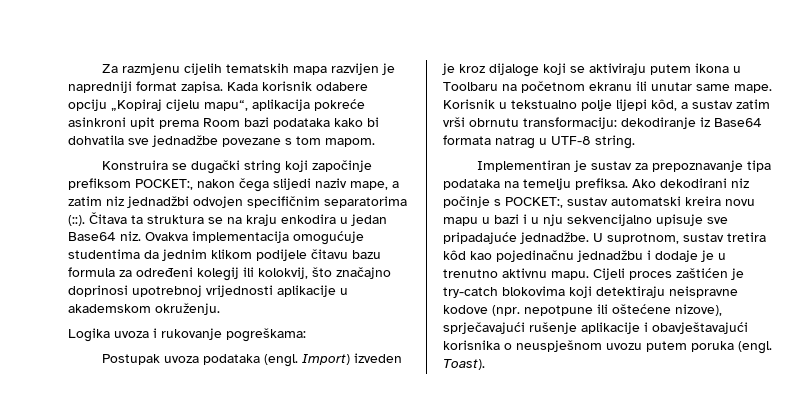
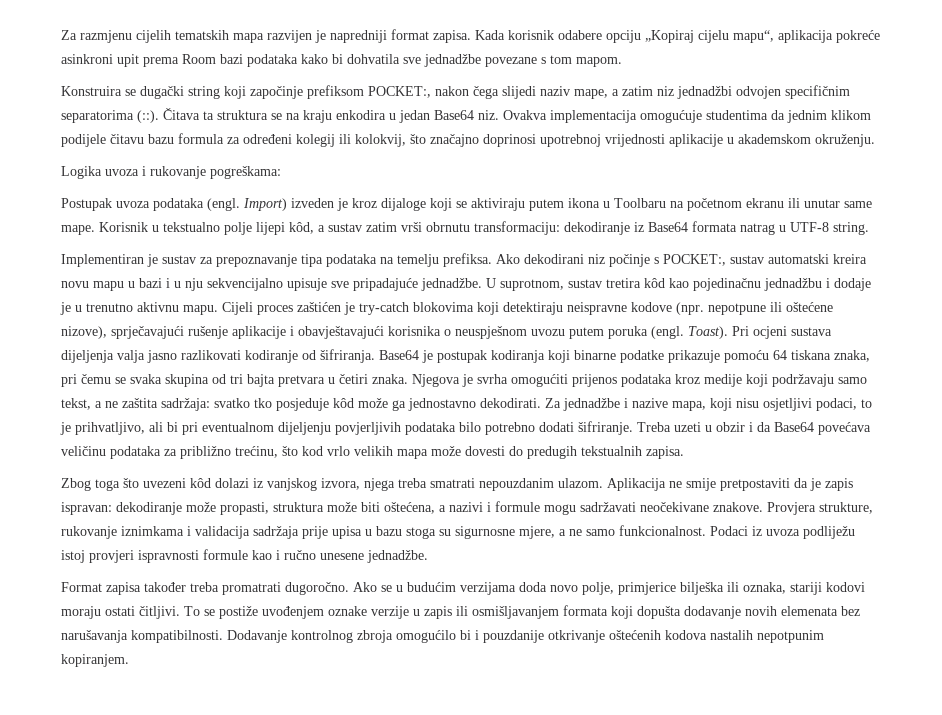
+ Pri ocjeni sustava dijeljenja valja jasno razlikovati kodiranje od šifriranja. Base64 je postupak kodiranja koji binarne podatke prikazuje pomoću 64 tiskana znaka, pri čemu se svaka skupina od tri bajta pretvara u četiri znaka. Njegova je svrha omogućiti prijenos podataka kroz medije koji podržavaju samo tekst, a ne zaštita sadržaja: svatko tko posjeduje kôd može ga jednostavno dekodirati. Za jednadžbe i nazive mapa, koji nisu osjetljivi podaci, to je prihvatljivo, ali bi pri eventualnom dijeljenju povjerljivih podataka bilo potrebno dodati šifriranje. Treba uzeti u obzir i da Base64 povećava veličinu podataka za približno trećinu, što kod vrlo velikih mapa može dovesti do predugih tekstualnih zapisa.
+ Zbog toga što uvezeni kôd dolazi iz vanjskog izvora, njega treba smatrati nepouzdanim ulazom. Aplikacija ne smije pretpostaviti da je zapis ispravan: dekodiranje može propasti, struktura može biti oštećena, a nazivi i formule mogu sadržavati neočekivane znakove. Provjera strukture, rukovanje iznimkama i validacija sadržaja prije upisa u bazu stoga su sigurnosne mjere, a ne samo funkcionalnost. Podaci iz uvoza podliježu istoj provjeri ispravnosti formule kao i ručno unesene jednadžbe.
+ Format zapisa također treba promatrati dugoročno. Ako se u budućim verzijama doda novo polje, primjerice bilješka ili oznaka, stariji kodovi moraju ostati čitljivi. To se postiže uvođenjem oznake verzije u zapis ili osmišljavanjem formata koji dopušta dodavanje novih elemenata bez narušavanja kompatibilnosti. Dodavanje kontrolnog zbroja omogućilo bi i pouzdanije otkrivanje oštećenih kodova nastalih nepotpunim kopiranjem.

